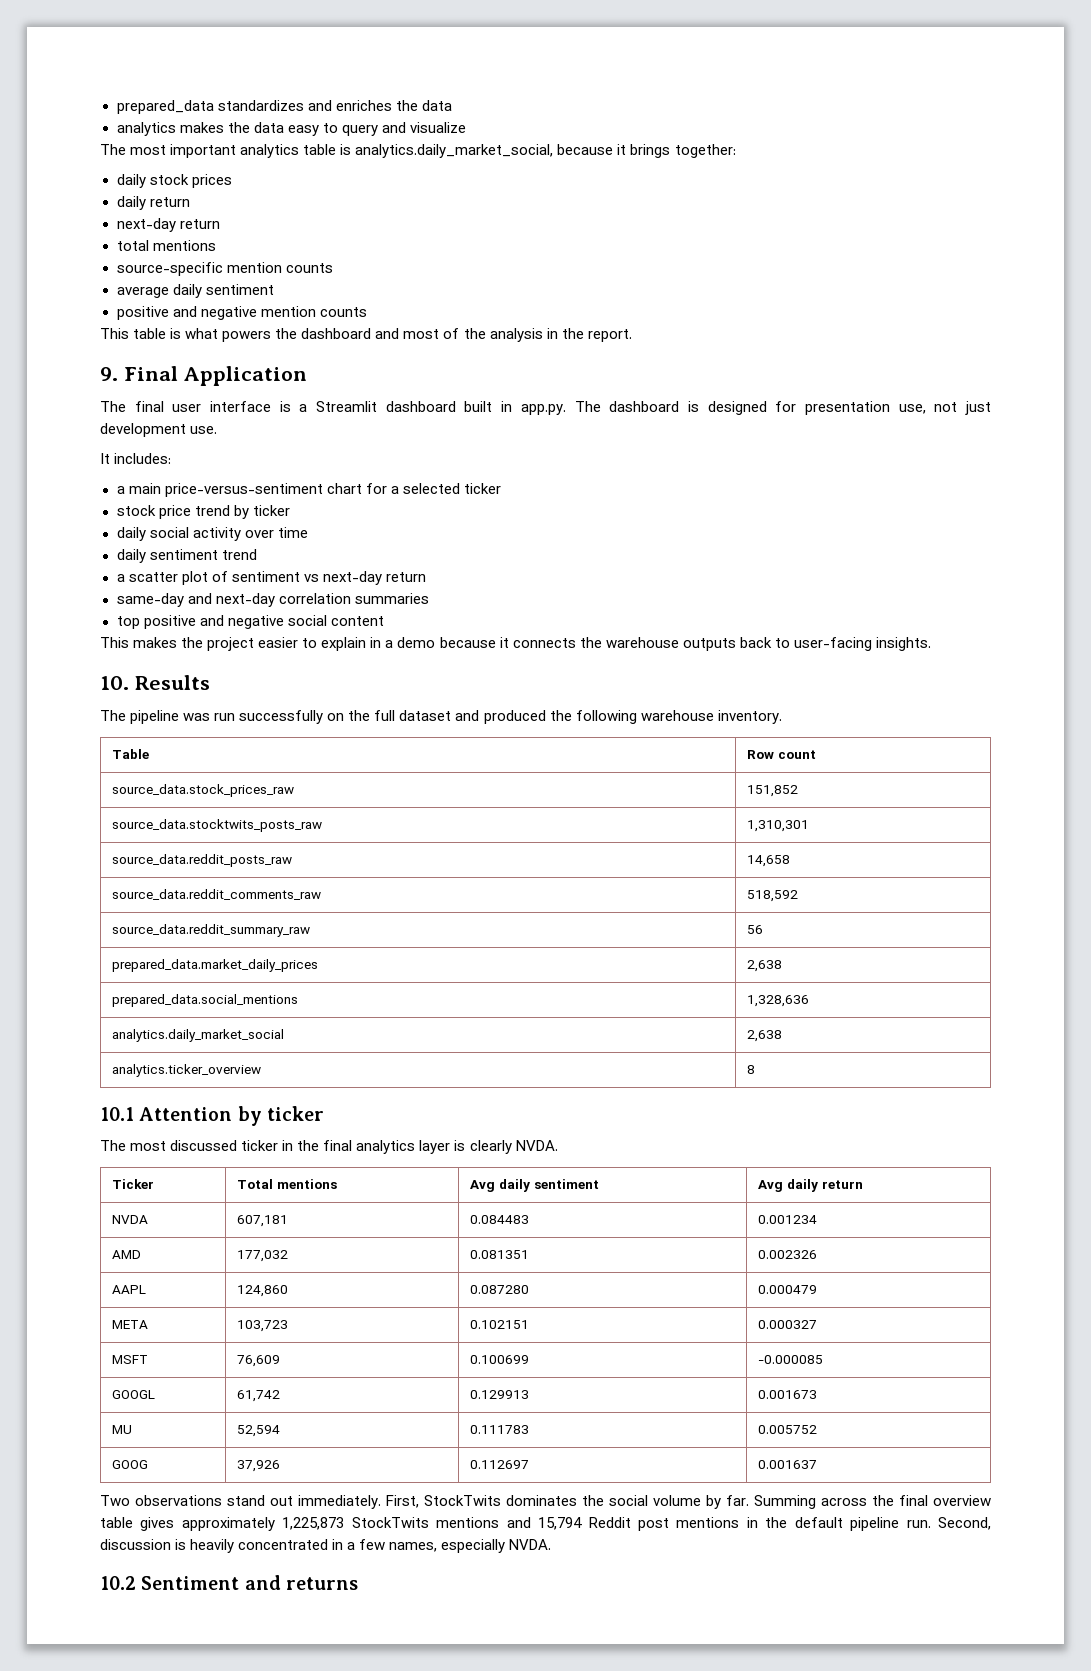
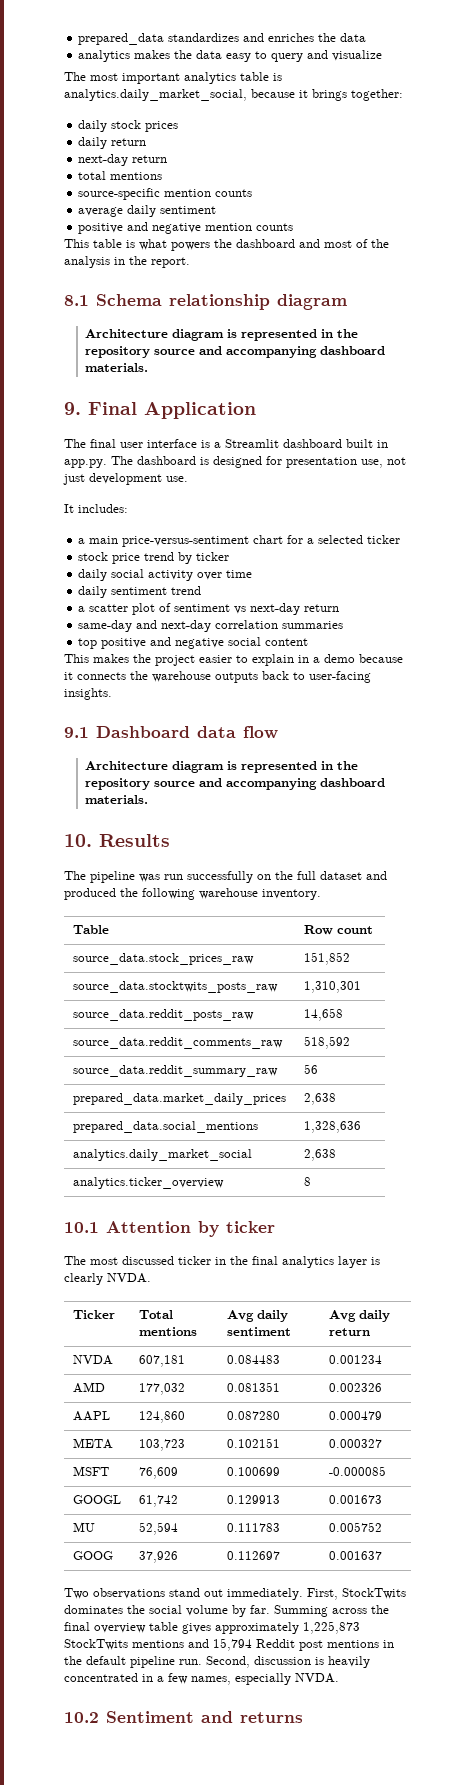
+ 8.1 Schema relationship diagram
+ Architecture diagram is represented in the repository source and accompanying dashboard materials.
+ 9.1 Dashboard data flow
+ Architecture diagram is represented in the repository source and accompanying dashboard materials.

